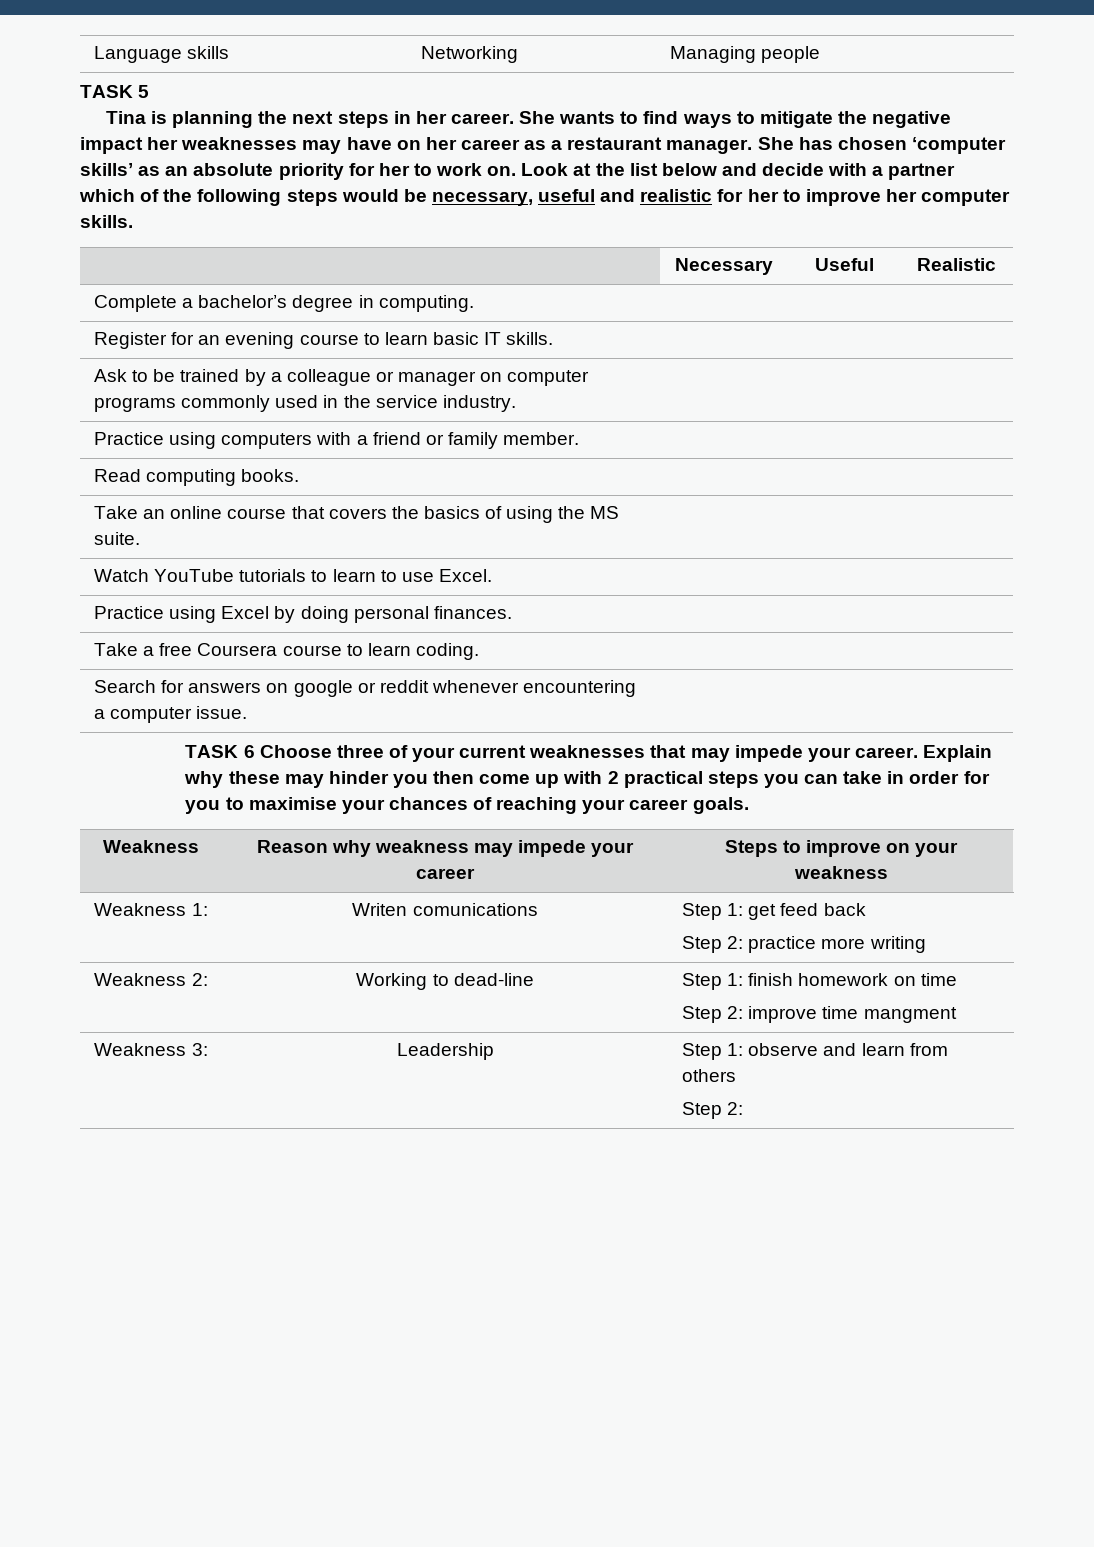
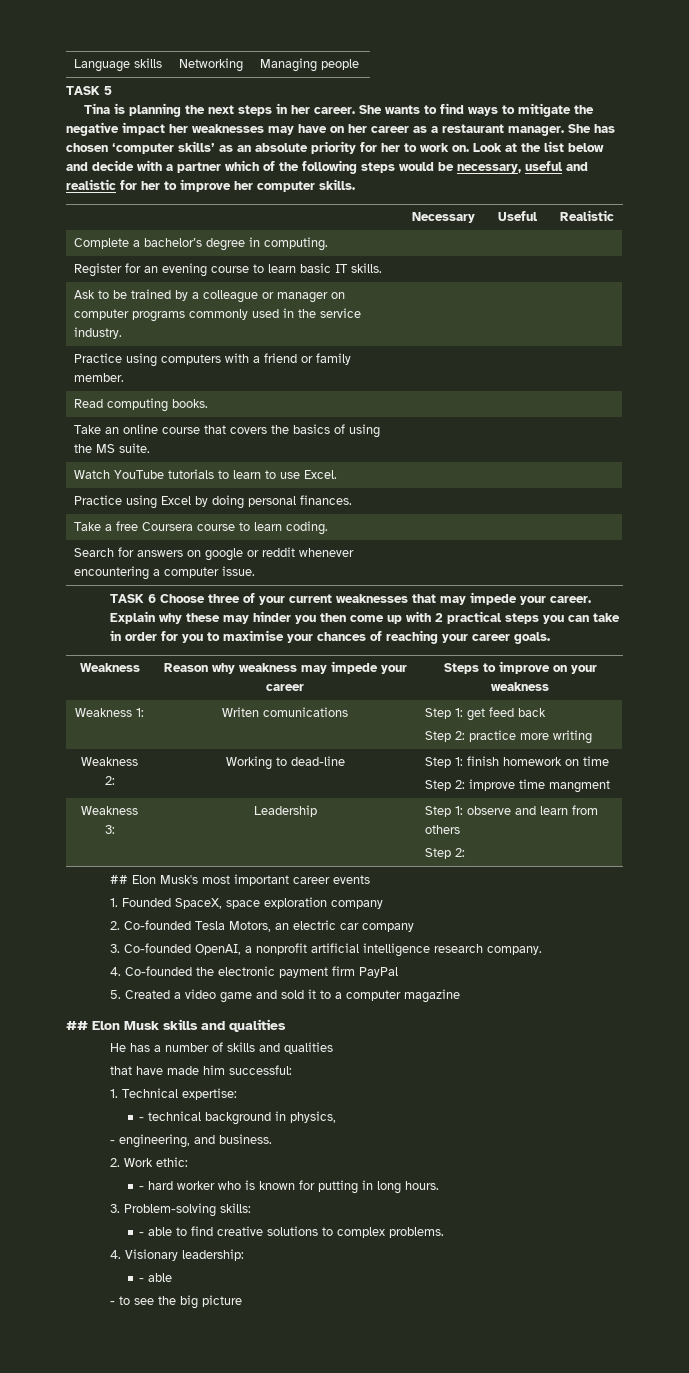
+ ## Elon Musk's most important career events
+ 1. Founded SpaceX, space exploration company
+ 2. Co-founded Tesla Motors, an electric car company
+ 3. Co-founded OpenAI, a nonprofit artificial intelligence research company.
+ 4. Co-founded the electronic payment firm PayPal
+ 5. Created a video game and sold it to a computer magazine
+ ## Elon Musk skills and qualities
+ He has a number of skills and qualities
+ that have made him successful:
+ 1. Technical expertise:
+ - technical background in physics,
+ - engineering, and business.
+ 2. Work ethic:
+ - hard worker who is known for putting in long hours.
+ 3. Problem-solving skills:
+ - able to find creative solutions to complex problems.
+ 4. Visionary leadership:
+ - able
+ - to see the big picture

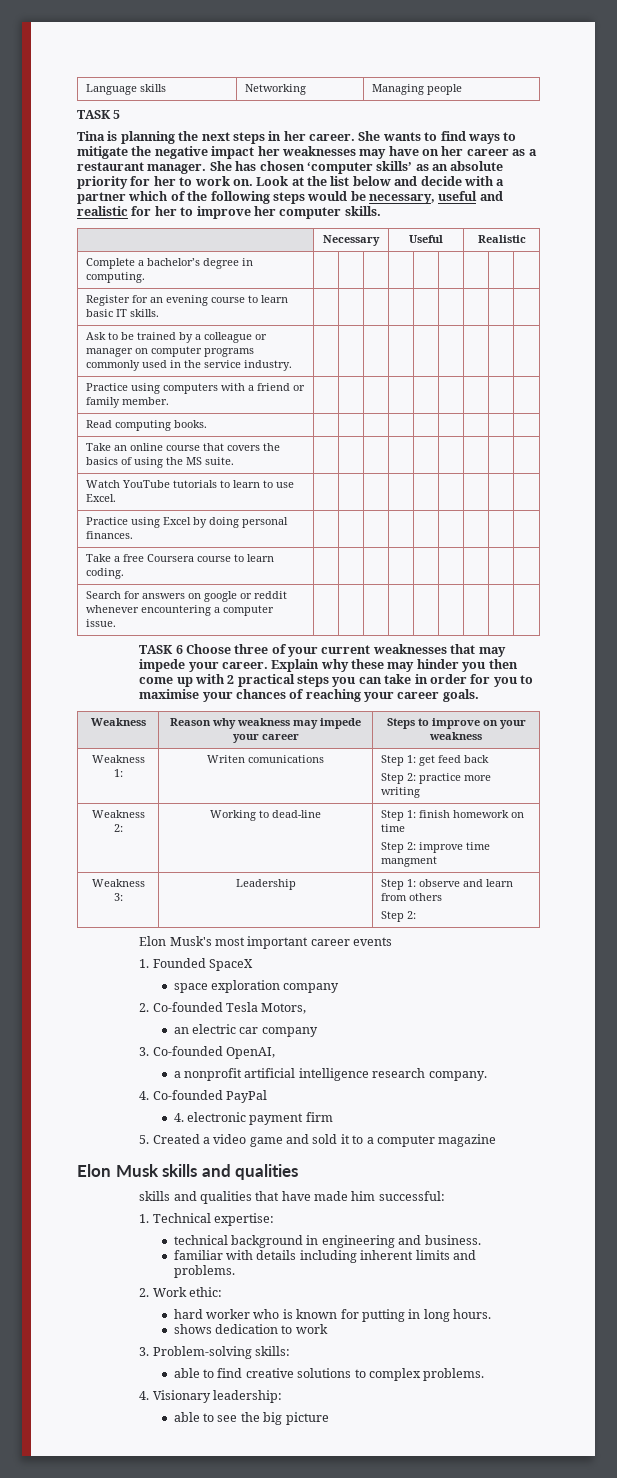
- ## Elon Musk's most important career events
+ Elon Musk's most important career events
- 1. Founded SpaceX, space exploration company
+ 1. Founded SpaceX
+ space exploration company
- 2. Co-founded Tesla Motors, an electric car company
+ 2. Co-founded Tesla Motors,
+ an electric car company
- 3. Co-founded OpenAI, a nonprofit artificial intelligence research company.
+ 3. Co-founded OpenAI,
+ a nonprofit artificial intelligence research company.
- 4. Co-founded the electronic payment firm PayPal
+ 4. Co-founded PayPal
+ 4. electronic payment firm
- ## Elon Musk skills and qualities
+ Elon Musk skills and qualities
- He has a number of skills and qualities
- that have made him successful:
+ skills and qualities that have made him successful:
- - technical background in physics,
- - engineering, and business.
+ technical background in engineering and business.
+ familiar with details including inherent limits and problems.
- - hard worker who is known for putting in long hours.
+ hard worker who is known for putting in long hours.
+ shows dedication to work
- - able to find creative solutions to complex problems.
+ able to find creative solutions to complex problems.
  4. Visionary leadership:
- - able
- - to see the big picture
+ able to see the big picture

